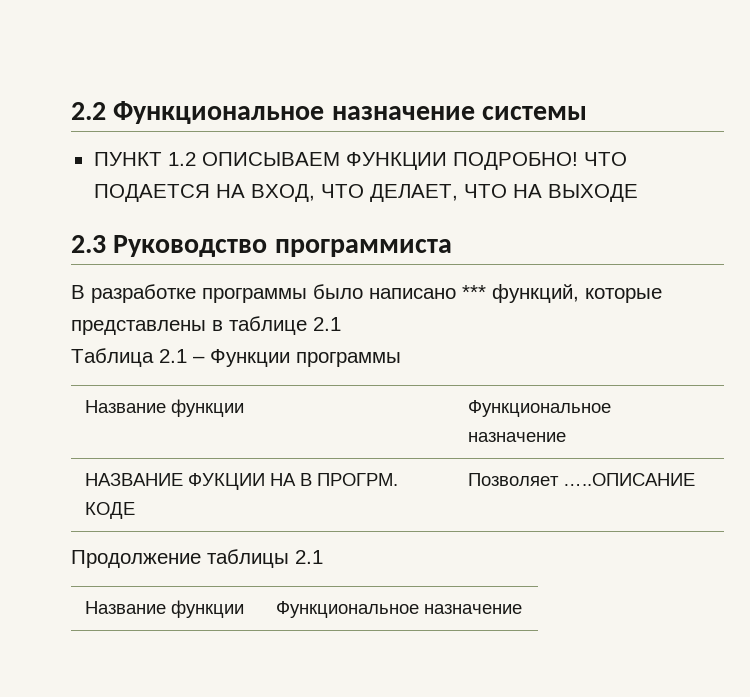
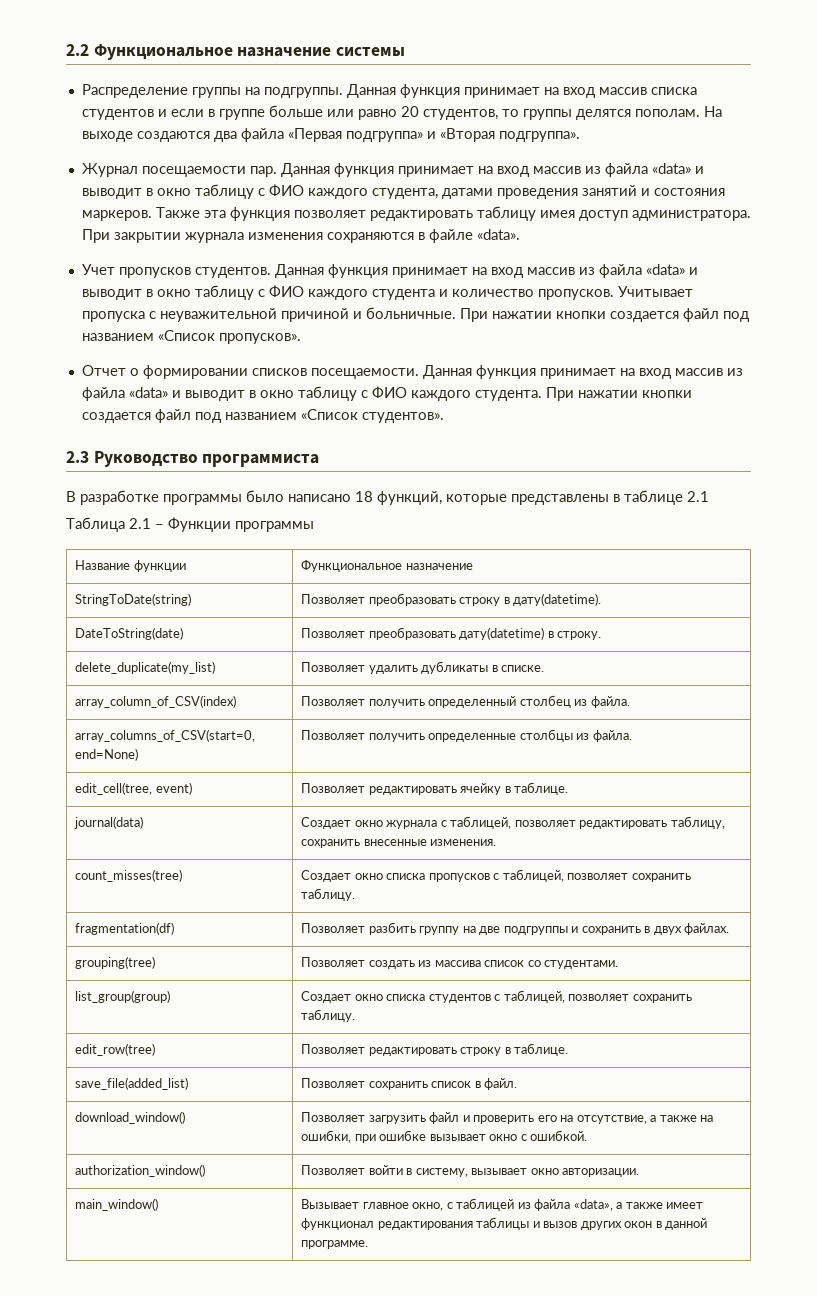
- ПУНКТ 1.2 ОПИСЫВАЕМ ФУНКЦИИ ПОДРОБНО! ЧТО ПОДАЕТСЯ НА ВХОД, ЧТО ДЕЛАЕТ, ЧТО НА ВЫХОДЕ
+ Распределение группы на подгруппы. Данная функция принимает на вход массив списка студентов и если в группе больше или равно 20 студентов, то группы делятся пополам. На выходе создаются два файла «Первая подгруппа» и «Вторая подгруппа».
+ Журнал посещаемости пар. Данная функция принимает на вход массив из файла «data» и выводит в окно таблицу с ФИО каждого студента, датами проведения занятий и состояния маркеров. Также эта функция позволяет редактировать таблицу имея доступ администратора. При закрытии журнала изменения сохраняются в файле «data».
+ Учет пропусков студентов. Данная функция принимает на вход массив из файла «data» и выводит в окно таблицу с ФИО каждого студента и количество пропусков. Учитывает пропуска с неуважительной причиной и больничные. При нажатии кнопки создается файл под названием «Список пропусков».
+ Отчет о формировании списков посещаемости. Данная функция принимает на вход массив из файла «data» и выводит в окно таблицу с ФИО каждого студента. При нажатии кнопки создается файл под названием «Список студентов».
- В разработке программы было написано *** функций, которые представлены в таблице 2.1
+ В разработке программы было написано 18 функций, которые представлены в таблице 2.1
- НАЗВАНИЕ ФУКЦИИ НА В ПРОГРМ. КОДЕ | Позволяет …..ОПИСАНИЕ
- Продолжение таблицы 2.1
- Название функции | Функциональное назначение
+ StringToDate(string) | Позволяет преобразовать строку в дату(datetime).
+ DateToString(date) | Позволяет преобразовать дату(datetime) в строку.
+ delete_duplicate(my_list) | Позволяет удалить дубликаты в списке.
+ array_column_of_CSV(index) | Позволяет получить определенный столбец из файла.
+ array_columns_of_CSV(start=0, end=None) | Позволяет получить определенные столбцы из файла.
+ edit_cell(tree, event) | Позволяет редактировать ячейку в таблице.
+ journal(data) | Создает окно журнала с таблицей, позволяет редактировать таблицу, сохранить внесенные изменения.
+ count_misses(tree) | Создает окно списка пропусков с таблицей, позволяет сохранить таблицу.
+ fragmentation(df) | Позволяет разбить группу на две подгруппы и сохранить в двух файлах.
+ grouping(tree) | Позволяет создать из массива список со студентами.
+ list_group(group) | Создает окно списка студентов с таблицей, позволяет сохранить таблицу.
+ edit_row(tree) | Позволяет редактировать строку в таблице.
+ save_file(added_list) | Позволяет сохранить список в файл.
+ download_window() | Позволяет загрузить файл и проверить его на отсутствие, а также на ошибки, при ошибке вызывает окно с ошибкой.
+ authorization_window() | Позволяет войти в систему, вызывает окно авторизации.
+ main_window() | Вызывает главное окно, с таблицей из файла «data», а также имеет функционал редактирования таблицы и вызов других окон в данной программе.

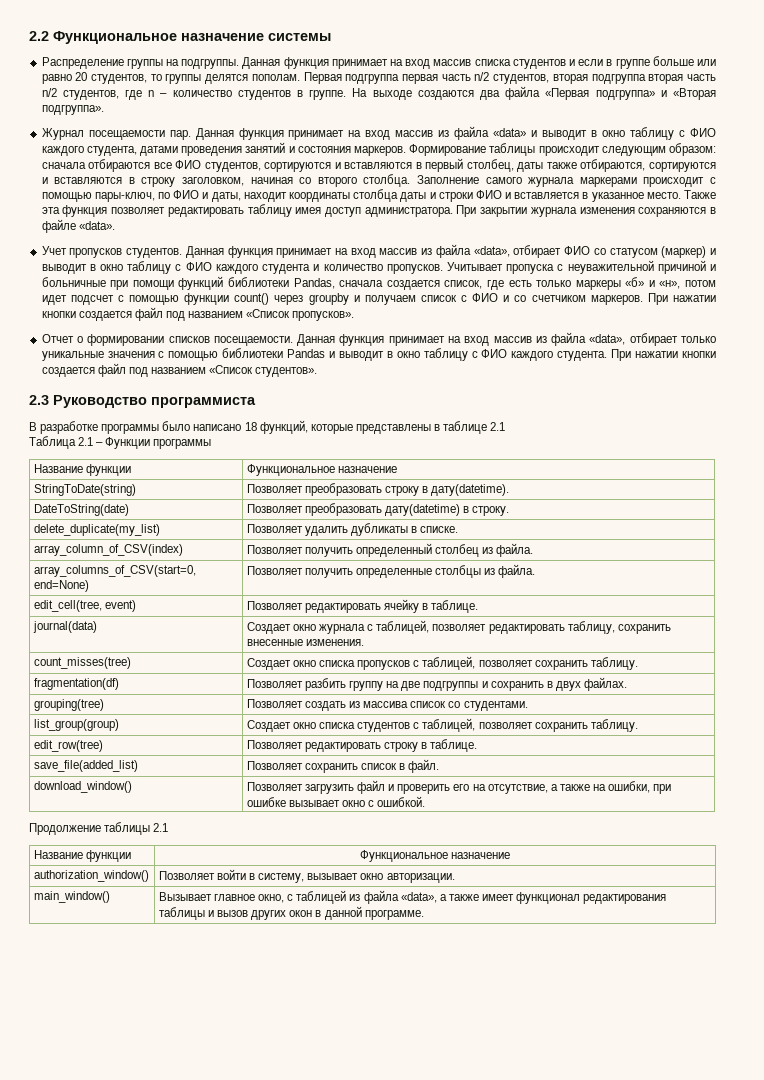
+ Первая подгруппа первая часть n/2 студентов, вторая подгруппа вторая часть n/2 студентов, где n – количество студентов в группе.
+ Формирование таблицы происходит следующим образом: сначала отбираются все ФИО студентов, сортируются и вставляются в первый столбец, даты также отбираются, сортируются и вставляются в строку заголовком, начиная со второго столбца. Заполнение самого журнала маркерами происходит с помощью пары-ключ, по ФИО и даты, находит координаты столбца даты и строки ФИО и вставляется в указанное место.
- Данная функция принимает на вход массив из файла «data» и выводит в окно таблицу с ФИО каждого студента и количество пропусков.
+ Данная функция принимает на вход массив из файла «data», отбирает ФИО со статусом (маркер) и выводит в окно таблицу с ФИО каждого студента и количество пропусков.
- Учитывает пропуска с неуважительной причиной и больничные.
+ Учитывает пропуска с неуважительной причиной и больничные при помощи функций библиотеки Pandas, сначала создается список, где есть только маркеры «б» и «н», потом идет подсчет с помощью функции count() через groupby и получаем список с ФИО и со счетчиком маркеров.
- Данная функция принимает на вход массив из файла «data» и выводит в окно таблицу с ФИО каждого студента.
+ Данная функция принимает на вход массив из файла «data», отбирает только уникальные значения с помощью библиотеки Pandas и выводит в окно таблицу с ФИО каждого студента.
+ Продолжение таблицы 2.1
+ Название функции | Функциональное назначение

